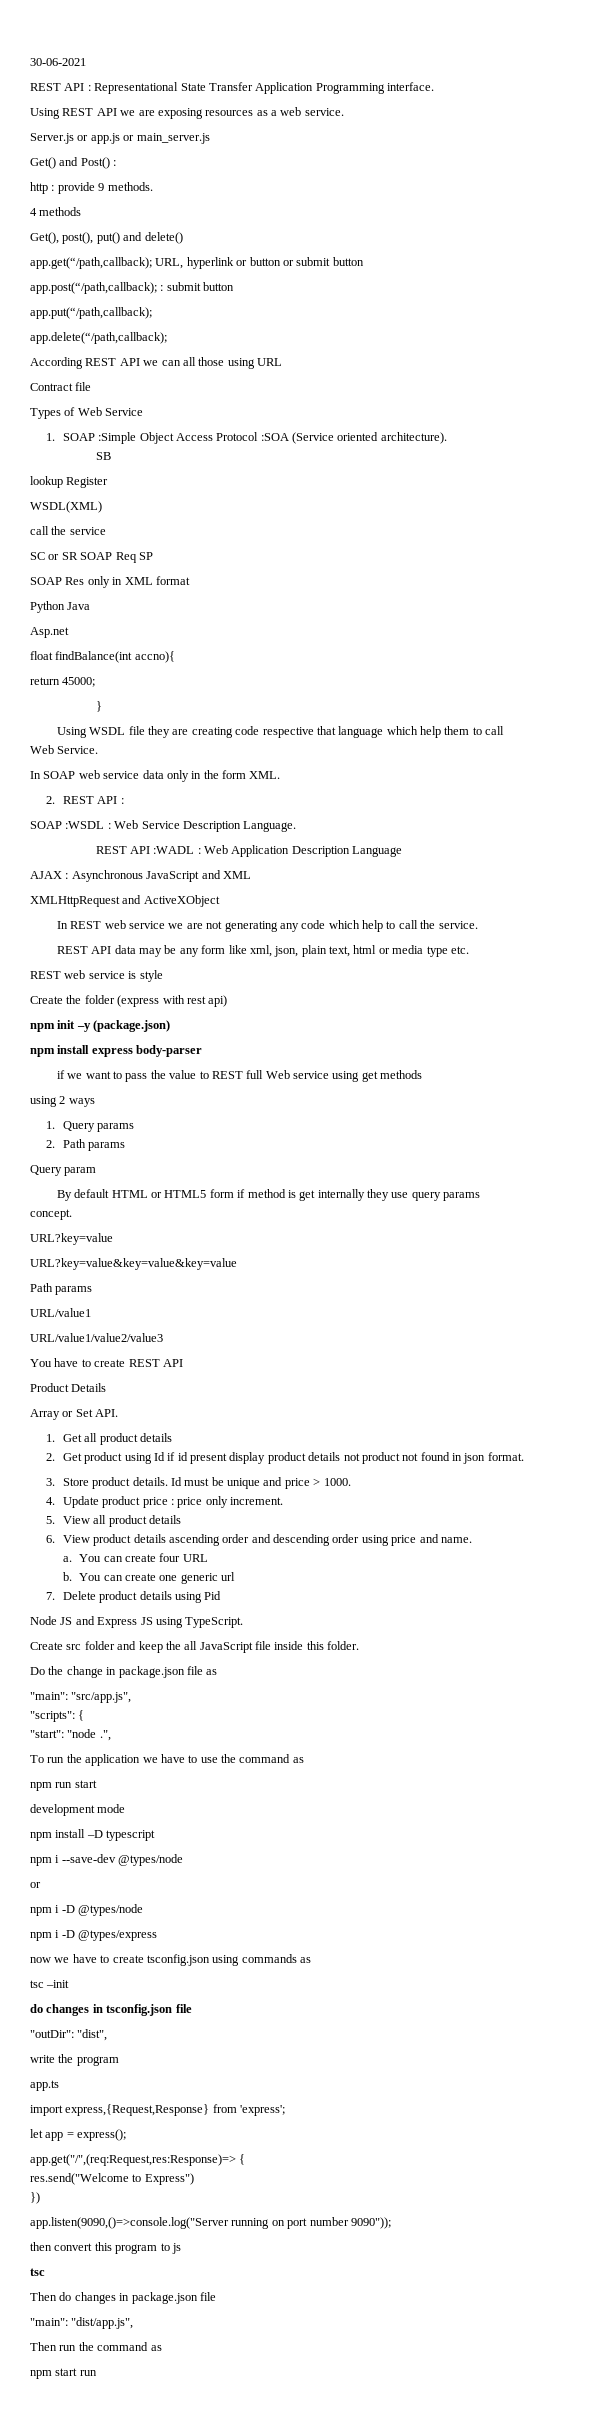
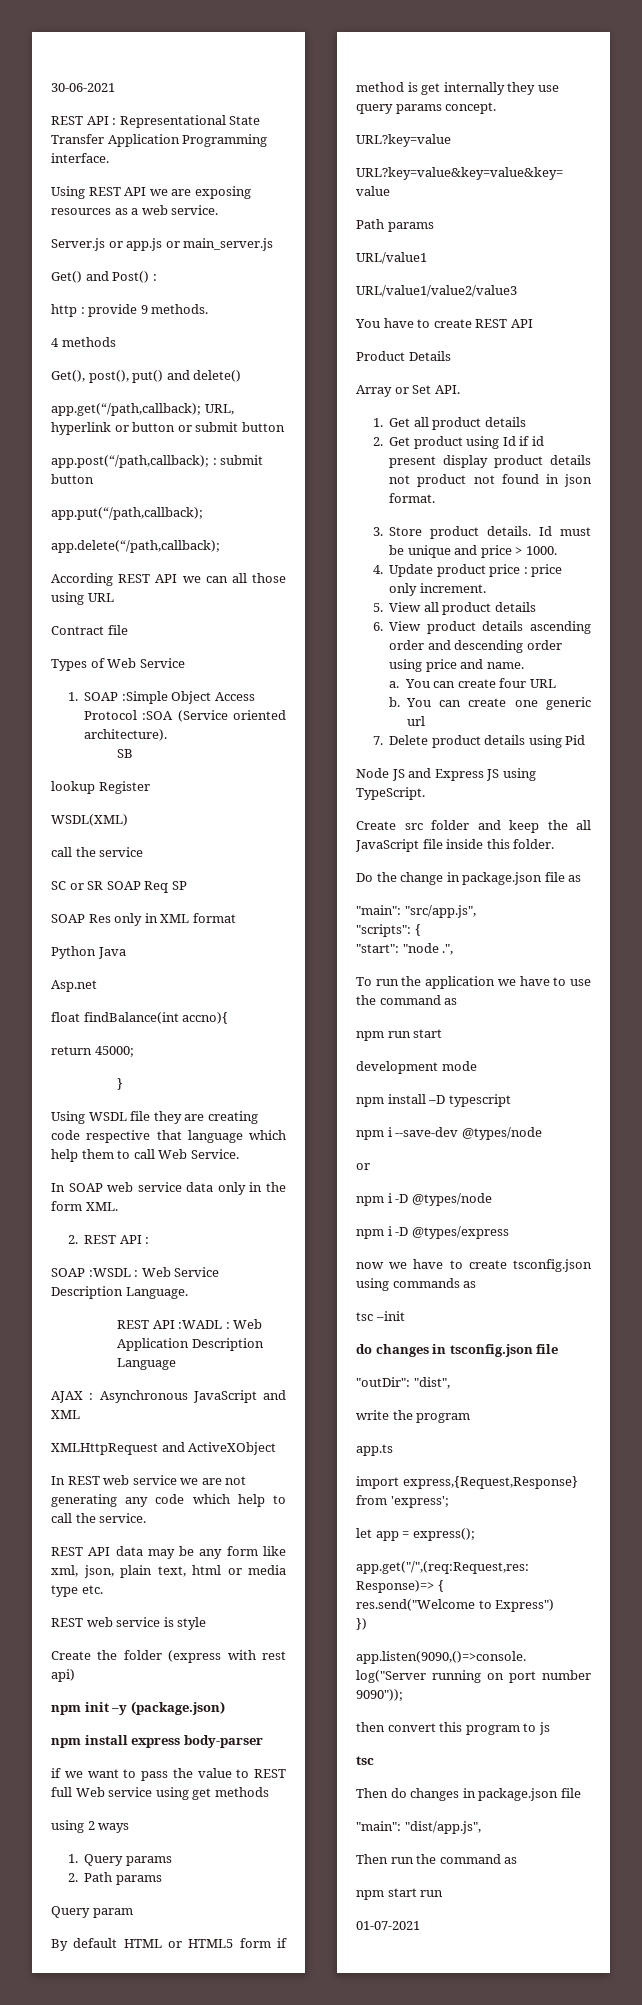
+ 01-07-2021

